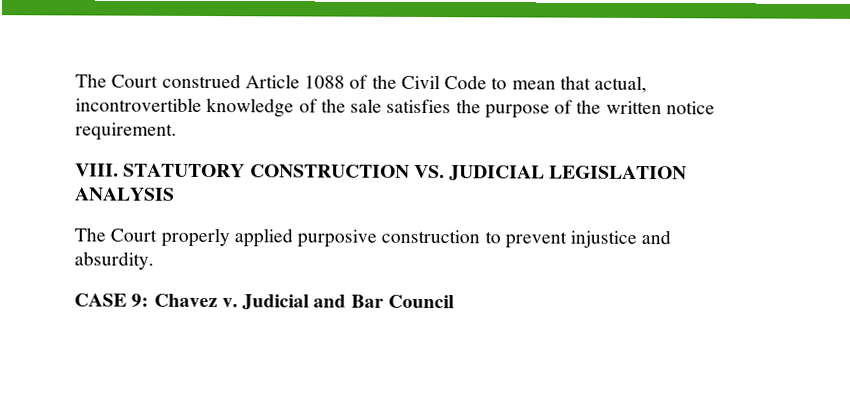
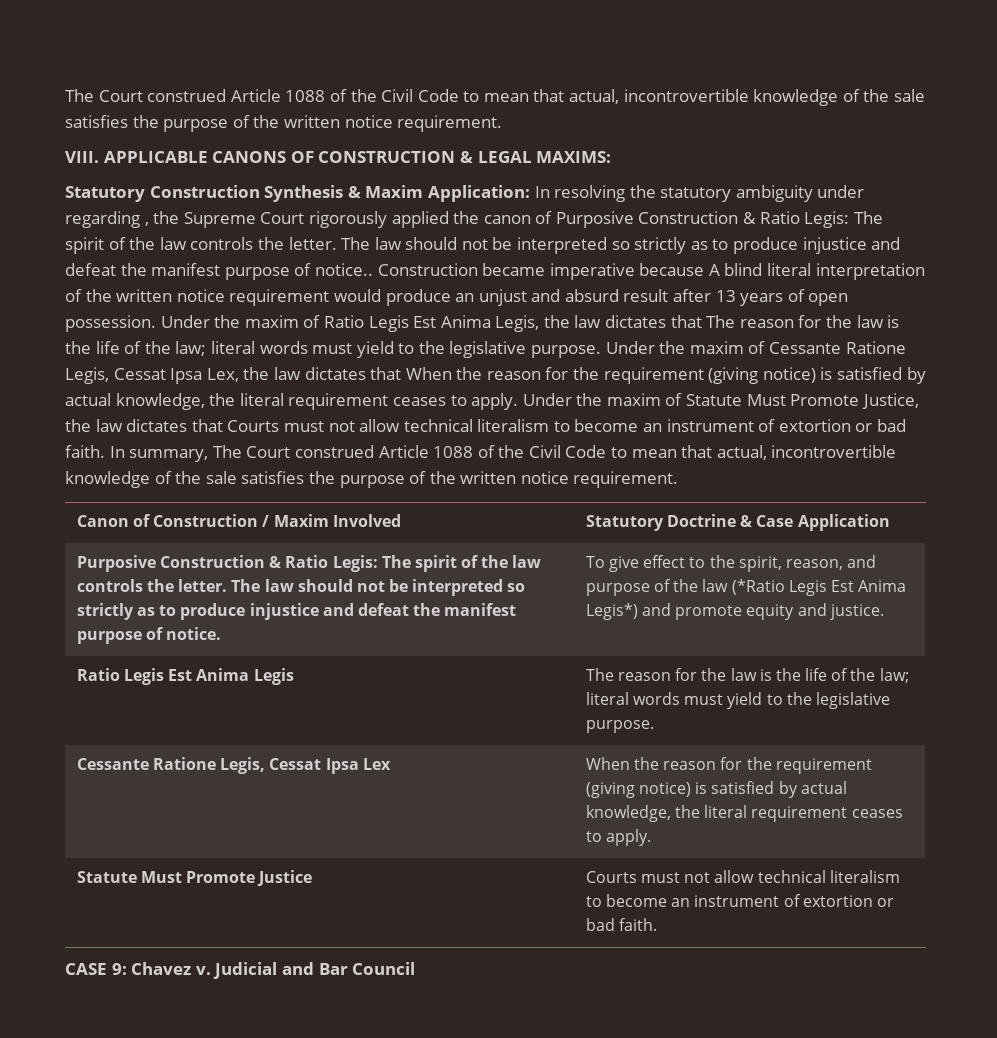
- STATUTORY CONSTRUCTION VS. JUDICIAL LEGISLATION ANALYSIS
- The Court properly applied purposive construction to prevent injustice and absurdity.
+ APPLICABLE CANONS OF CONSTRUCTION & LEGAL MAXIMS:
+ Statutory Construction Synthesis & Maxim Application: In resolving the statutory ambiguity under regarding , the Supreme Court rigorously applied the canon of Purposive Construction & Ratio Legis: The spirit of the law controls the letter. The law should not be interpreted so strictly as to produce injustice and defeat the manifest purpose of notice.. Construction became imperative because A blind literal interpretation of the written notice requirement would produce an unjust and absurd result after 13 years of open possession. Under the maxim of Ratio Legis Est Anima Legis, the law dictates that The reason for the law is the life of the law; literal words must yield to the legislative purpose. Under the maxim of Cessante Ratione Legis, Cessat Ipsa Lex, the law dictates that When the reason for the requirement (giving notice) is satisfied by actual knowledge, the literal requirement ceases to apply. Under the maxim of Statute Must Promote Justice, the law dictates that Courts must not allow technical literalism to become an instrument of extortion or bad faith. In summary, The Court construed Article 1088 of the Civil Code to mean that actual, incontrovertible knowledge of the sale satisfies the purpose of the written notice requirement.
+ Canon of Construction / Maxim Involved | Statutory Doctrine & Case Application
+ Purposive Construction & Ratio Legis: The spirit of the law controls the letter. The law should not be interpreted so strictly as to produce injustice and defeat the manifest purpose of notice. | To give effect to the spirit, reason, and purpose of the law (*Ratio Legis Est Anima Legis*) and promote equity and justice.
+ Ratio Legis Est Anima Legis | The reason for the law is the life of the law; literal words must yield to the legislative purpose.
+ Cessante Ratione Legis, Cessat Ipsa Lex | When the reason for the requirement (giving notice) is satisfied by actual knowledge, the literal requirement ceases to apply.
+ Statute Must Promote Justice | Courts must not allow technical literalism to become an instrument of extortion or bad faith.

